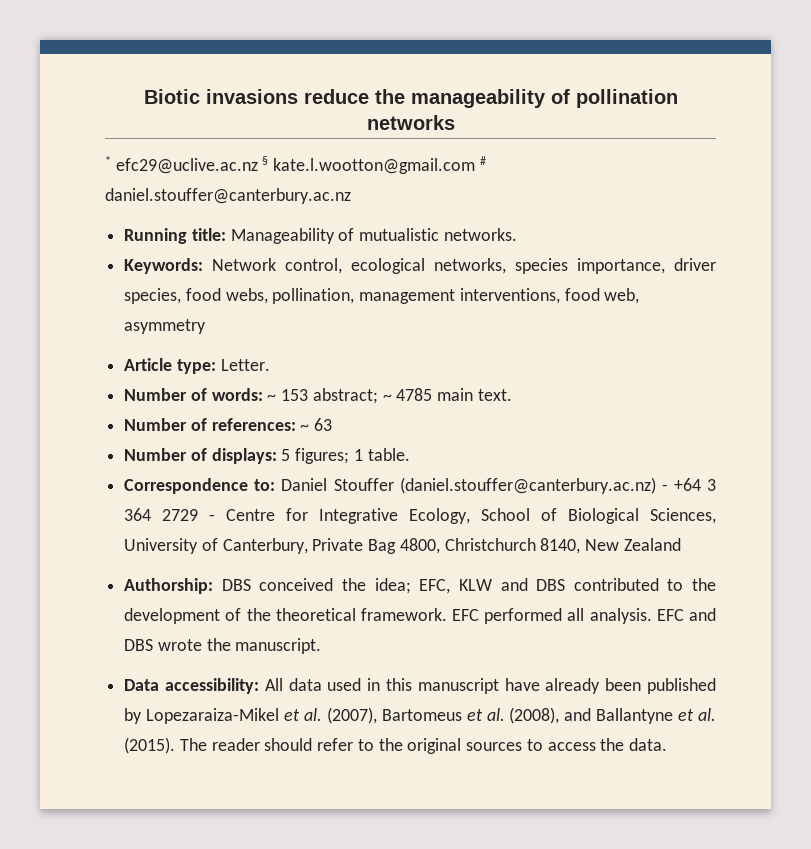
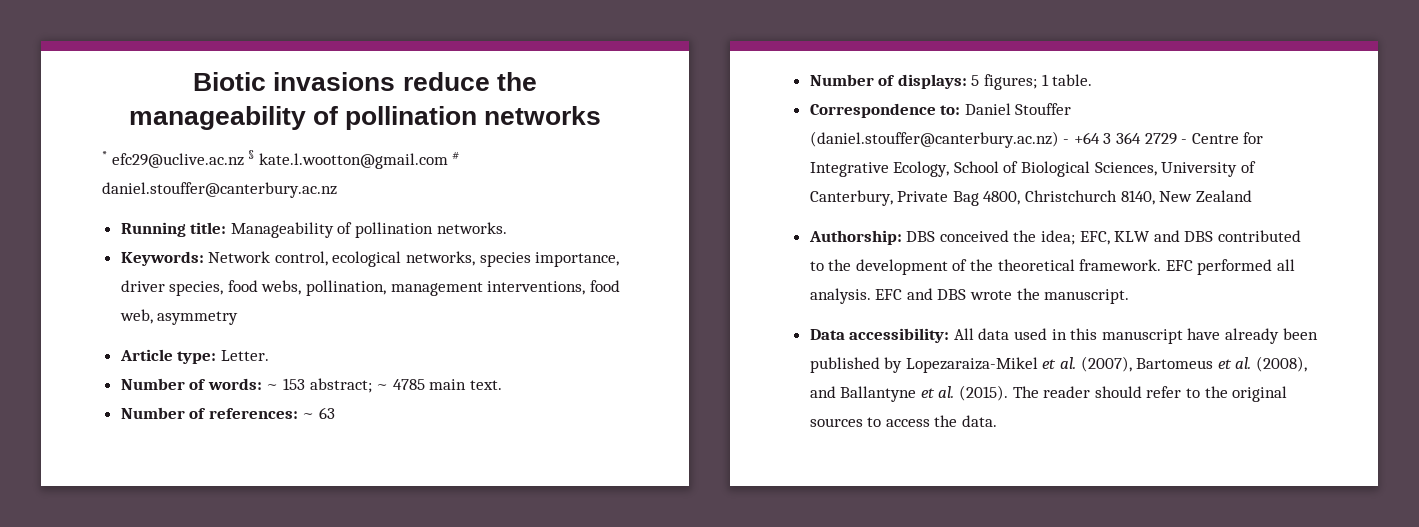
- Running title: Manageability of mutualistic networks.
+ Running title: Manageability of pollination networks.

